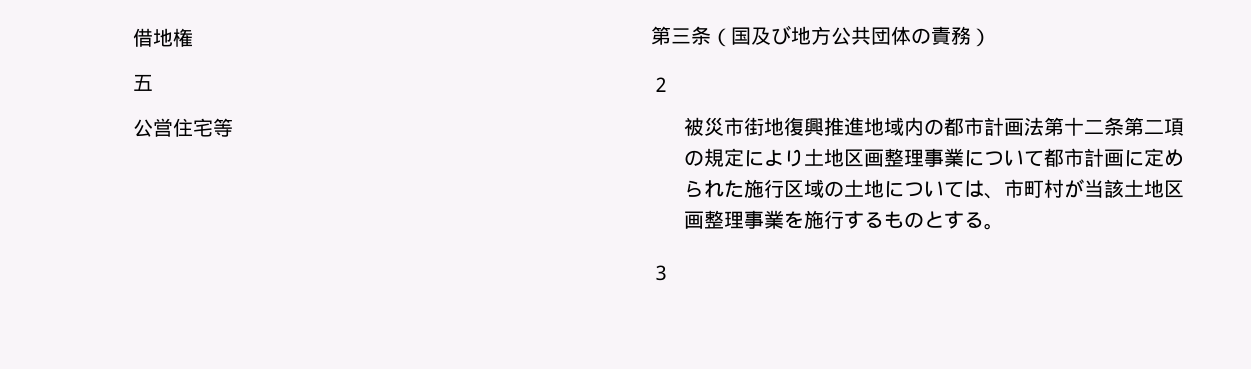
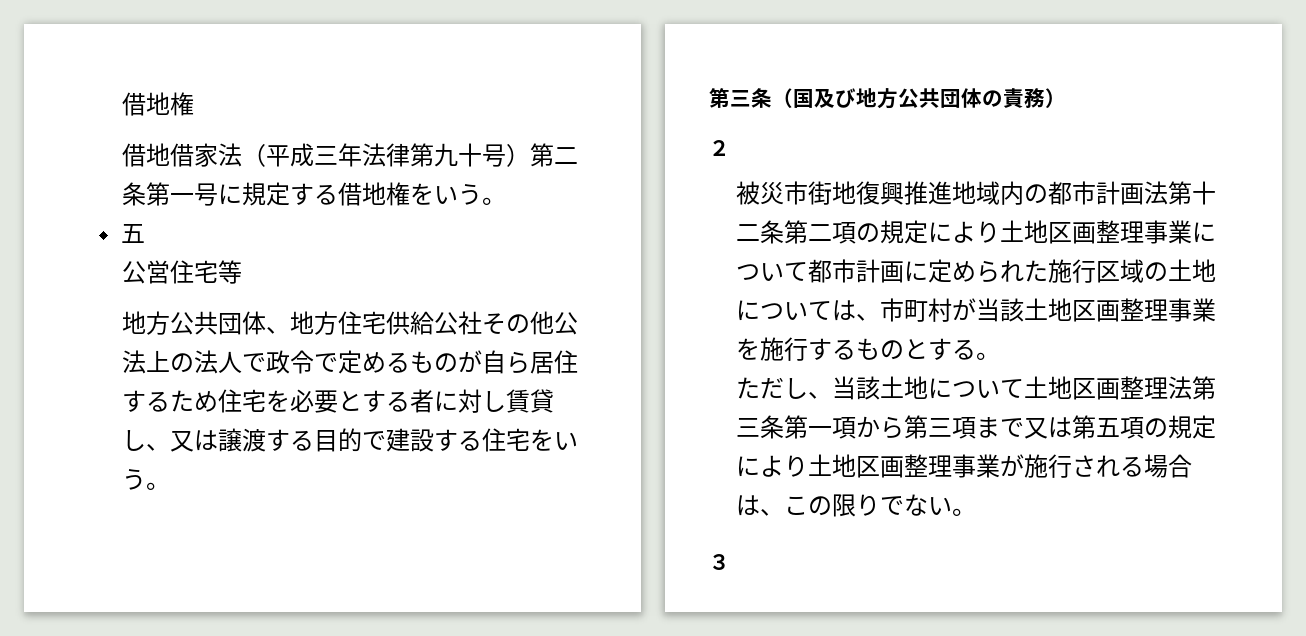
+ 借地借家法（平成三年法律第九十号）第二条第一号に規定する借地権をいう。
  五
  公営住宅等
+ 地方公共団体、地方住宅供給公社その他公法上の法人で政令で定めるものが自ら居住するため住宅を必要とする者に対し賃貸し、又は譲渡する目的で建設する住宅をいう。
+ ただし、当該土地について土地区画整理法第三条第一項から第三項まで又は第五項の規定により土地区画整理事業が施行される場合は、この限りでない。

